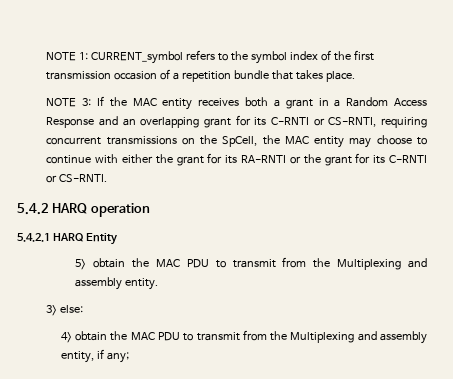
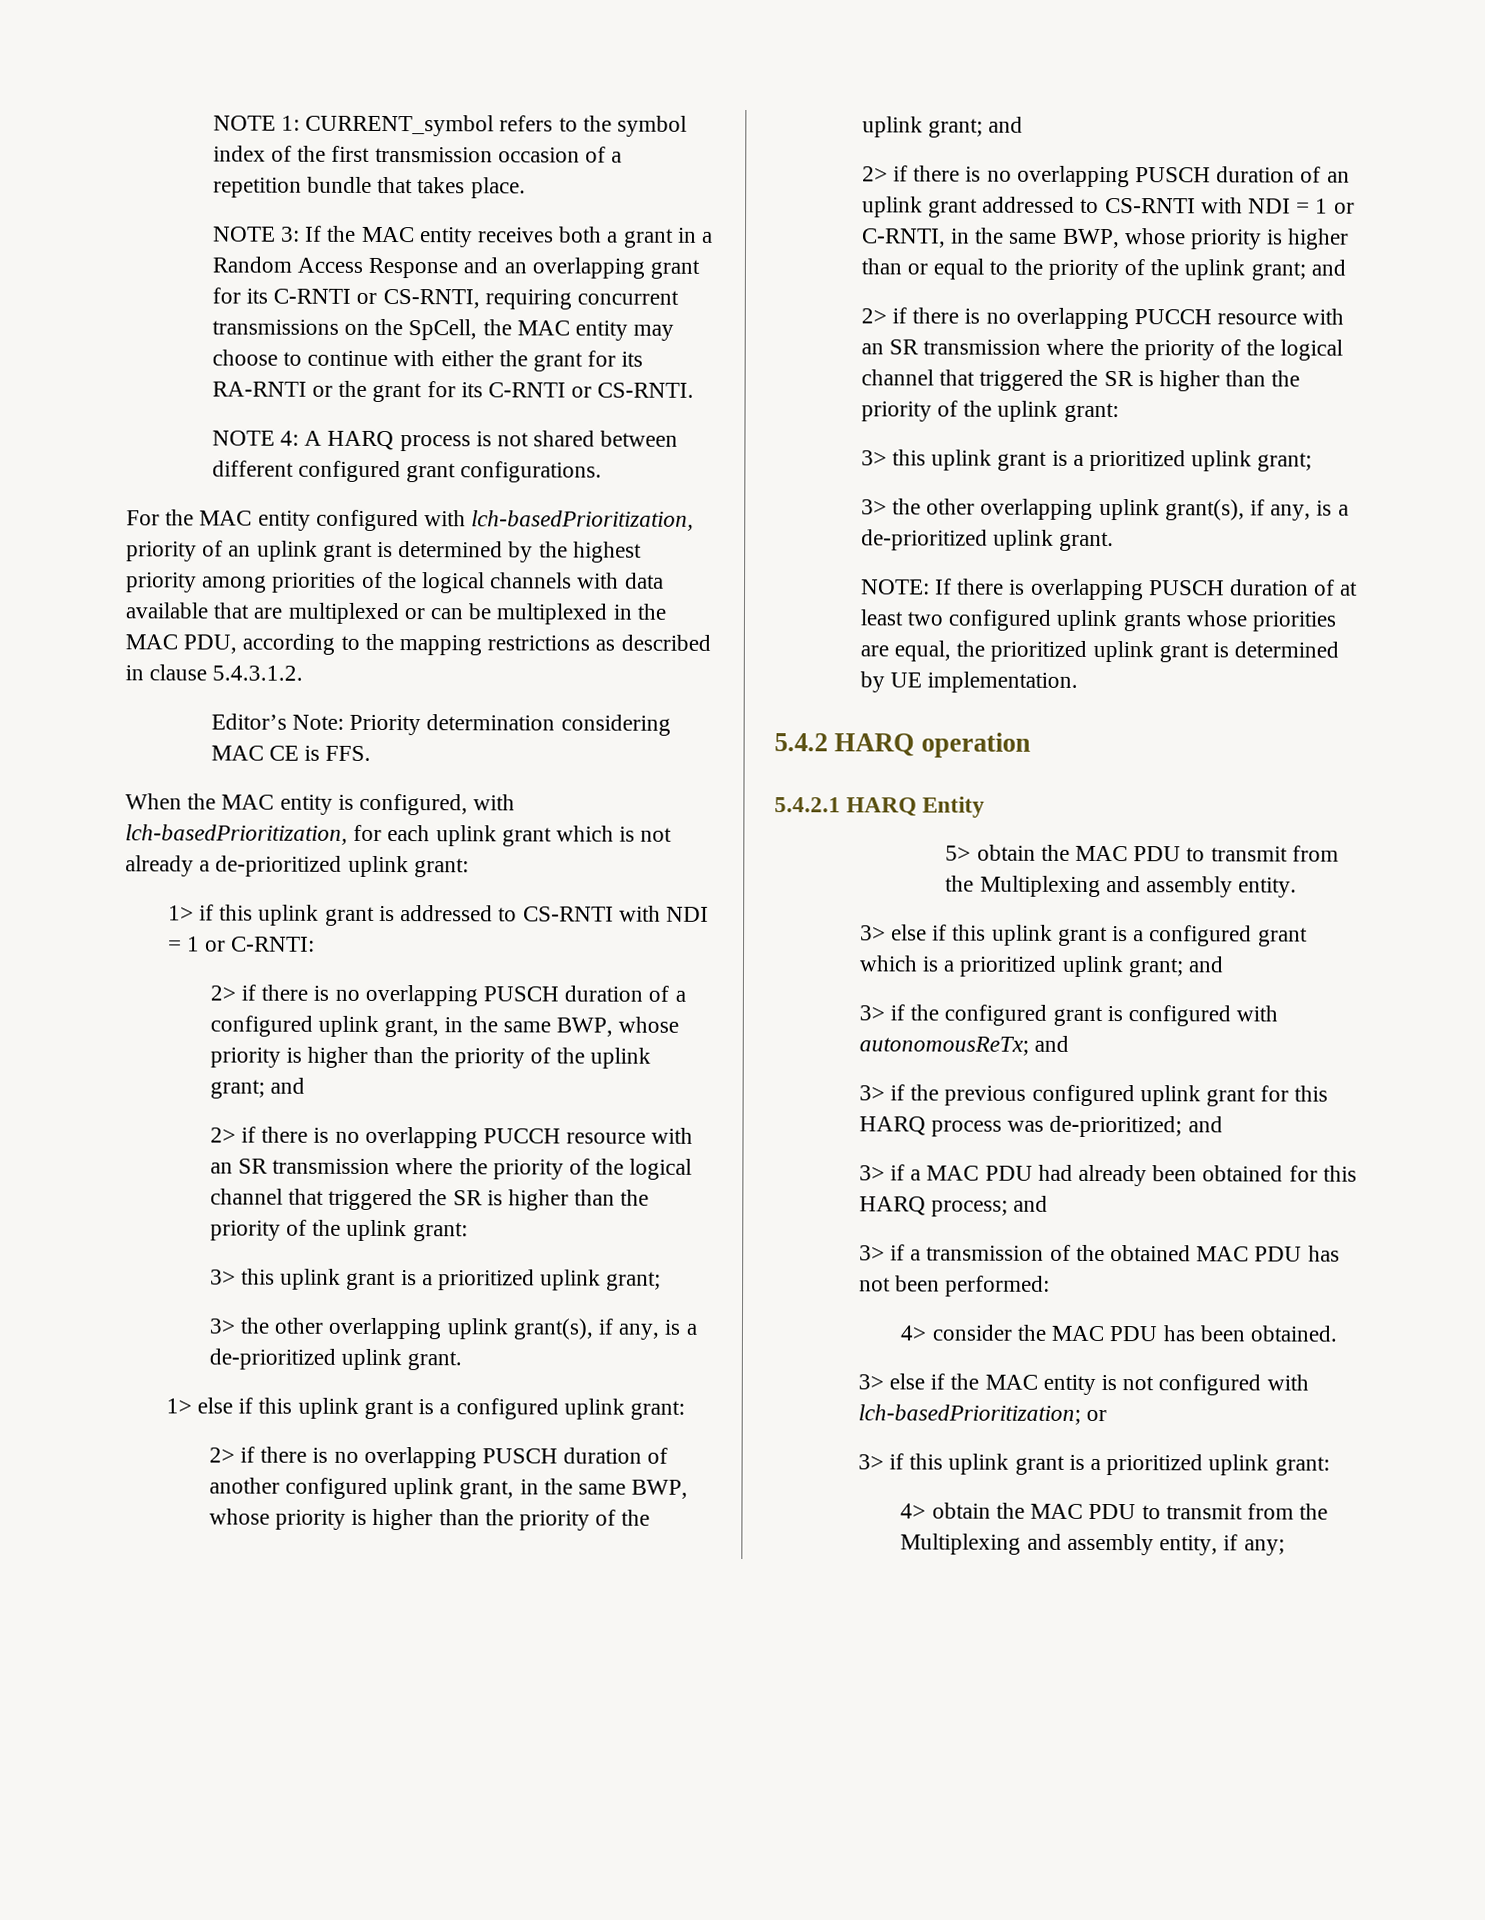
+ NOTE 4: A HARQ process is not shared between different configured grant configurations.
+ For the MAC entity configured with lch-basedPrioritization, priority of an uplink grant is determined by the highest priority among priorities of the logical channels with data available that are multiplexed or can be multiplexed in the MAC PDU, according to the mapping restrictions as described in clause 5.4.3.1.2.
+ Editor’s Note: Priority determination considering MAC CE is FFS.
+ When the MAC entity is configured, with lch-basedPrioritization, for each uplink grant which is not already a de-prioritized uplink grant:
+ 1> if this uplink grant is addressed to CS-RNTI with NDI = 1 or C-RNTI:
+ 2> if there is no overlapping PUSCH duration of a configured uplink grant, in the same BWP, whose priority is higher than the priority of the uplink grant; and
+ 2> if there is no overlapping PUCCH resource with an SR transmission where the priority of the logical channel that triggered the SR is higher than the priority of the uplink grant:
+ 3> this uplink grant is a prioritized uplink grant;
+ 3> the other overlapping uplink grant(s), if any, is a de-prioritized uplink grant.
+ 1> else if this uplink grant is a configured uplink grant:
+ 2> if there is no overlapping PUSCH duration of another configured uplink grant, in the same BWP, whose priority is higher than the priority of the uplink grant; and
+ 2> if there is no overlapping PUSCH duration of an uplink grant addressed to CS-RNTI with NDI = 1 or C-RNTI, in the same BWP, whose priority is higher than or equal to the priority of the uplink grant; and
+ 2> if there is no overlapping PUCCH resource with an SR transmission where the priority of the logical channel that triggered the SR is higher than the priority of the uplink grant:
+ 3> this uplink grant is a prioritized uplink grant;
+ 3> the other overlapping uplink grant(s), if any, is a de-prioritized uplink grant.
+ NOTE: If there is overlapping PUSCH duration of at least two configured uplink grants whose priorities are equal, the prioritized uplink grant is determined by UE implementation.
- 3> else:
+ 3> else if this uplink grant is a configured grant which is a prioritized uplink grant; and
+ 3> if the configured grant is configured with autonomousReTx; and
+ 3> if the previous configured uplink grant for this HARQ process was de-prioritized; and
+ 3> if a MAC PDU had already been obtained for this HARQ process; and
+ 3> if a transmission of the obtained MAC PDU has not been performed:
+ 4> consider the MAC PDU has been obtained.
+ 3> else if the MAC entity is not configured with lch-basedPrioritization; or
+ 3> if this uplink grant is a prioritized uplink grant:

